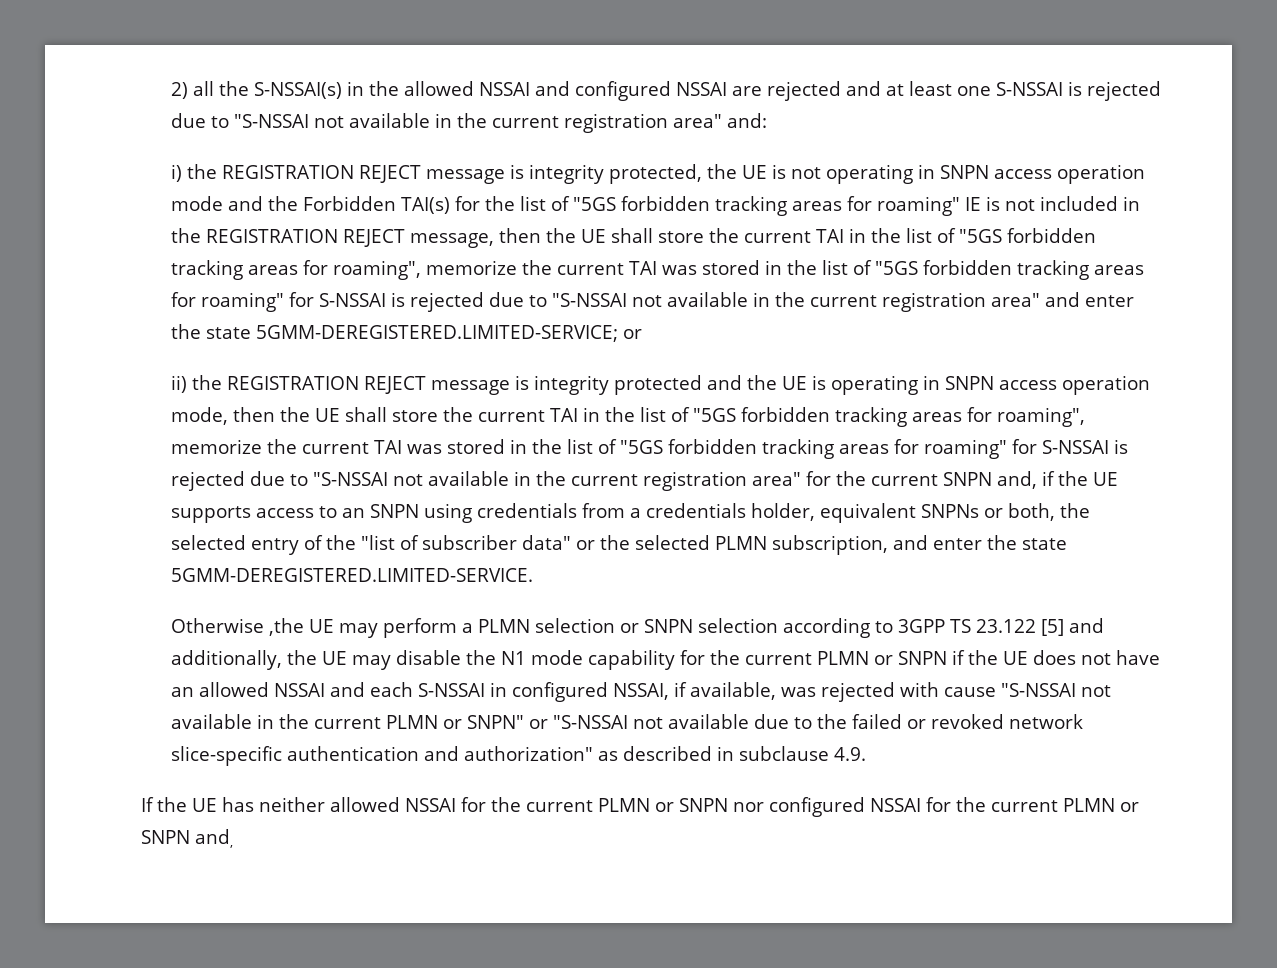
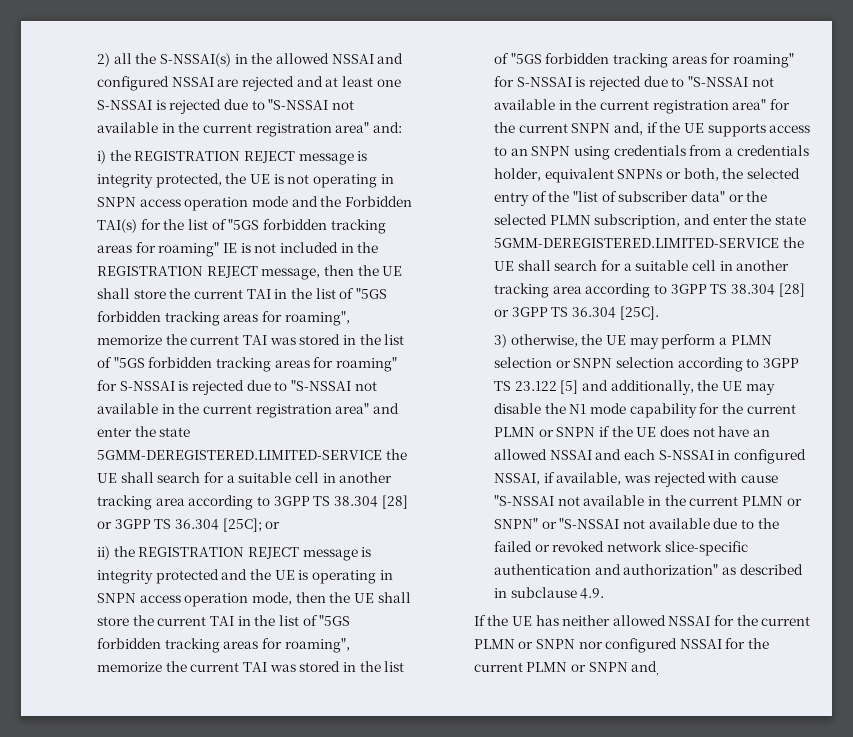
- i) the REGISTRATION REJECT message is integrity protected, the UE is not operating in SNPN access operation mode and the Forbidden TAI(s) for the list of "5GS forbidden tracking areas for roaming" IE is not included in the REGISTRATION REJECT message, then the UE shall store the current TAI in the list of "5GS forbidden tracking areas for roaming", memorize the current TAI was stored in the list of "5GS forbidden tracking areas for roaming" for S-NSSAI is rejected due to "S-NSSAI not available in the current registration area" and enter the state 5GMM-DEREGISTERED.LIMITED-SERVICE;
+ i) the REGISTRATION REJECT message is integrity protected, the UE is not operating in SNPN access operation mode and the Forbidden TAI(s) for the list of "5GS forbidden tracking areas for roaming" IE is not included in the REGISTRATION REJECT message, then the UE shall store the current TAI in the list of "5GS forbidden tracking areas for roaming", memorize the current TAI was stored in the list of "5GS forbidden tracking areas for roaming" for S-NSSAI is rejected due to "S-NSSAI not available in the current registration area" and enter the state 5GMM-DEREGISTERED.LIMITED-SERVICE the UE shall search for a suitable cell in another tracking area according to 3GPP TS 38.304 [28] or 3GPP TS 36.304 [25C];
- ii) the REGISTRATION REJECT message is integrity protected and the UE is operating in SNPN access operation mode, then the UE shall store the current TAI in the list of "5GS forbidden tracking areas for roaming", memorize the current TAI was stored in the list of "5GS forbidden tracking areas for roaming" for S-NSSAI is rejected due to "S-NSSAI not available in the current registration area" for the current SNPN and, if the UE supports access to an SNPN using credentials from a credentials holder, equivalent SNPNs or both, the selected entry of the "list of subscriber data" or the selected PLMN subscription, and enter the state 5GMM-DEREGISTERED.LIMITED-SERVICE.
- Otherwise ,the UE may perform a PLMN selection or SNPN selection according to 3GPP TS 23.122 [5] and additionally, the UE may disable the N1 mode capability for the current PLMN or SNPN if the UE does not have an allowed NSSAI and each S-NSSAI in configured NSSAI, if available, was rejected with cause "S-NSSAI not available in the current PLMN or SNPN" or "S-NSSAI not available due to the failed or revoked network slice-specific authentication and authorization" as described in subclause 4.9.
+ ii) the REGISTRATION REJECT message is integrity protected and the UE is operating in SNPN access operation mode, then the UE shall store the current TAI in the list of "5GS forbidden tracking areas for roaming", memorize the current TAI was stored in the list of "5GS forbidden tracking areas for roaming" for S-NSSAI is rejected due to "S-NSSAI not available in the current registration area" for the current SNPN and, if the UE supports access to an SNPN using credentials from a credentials holder, equivalent SNPNs or both, the selected entry of the "list of subscriber data" or the selected PLMN subscription, and enter the state 5GMM-DEREGISTERED.LIMITED-SERVICE the UE shall search for a suitable cell in another tracking area according to 3GPP TS 38.304 [28] or 3GPP TS 36.304 [25C].
+ 3) otherwise, the UE may perform a PLMN selection or SNPN selection according to 3GPP TS 23.122 [5] and additionally, the UE may disable the N1 mode capability for the current PLMN or SNPN if the UE does not have an allowed NSSAI and each S-NSSAI in configured NSSAI, if available, was rejected with cause "S-NSSAI not available in the current PLMN or SNPN" or "S-NSSAI not available due to the failed or revoked network slice-specific authentication and authorization" as described in subclause 4.9.

